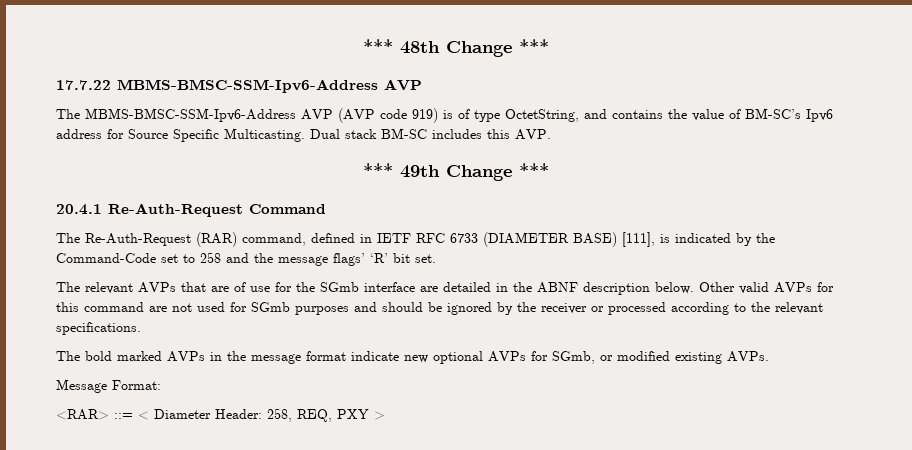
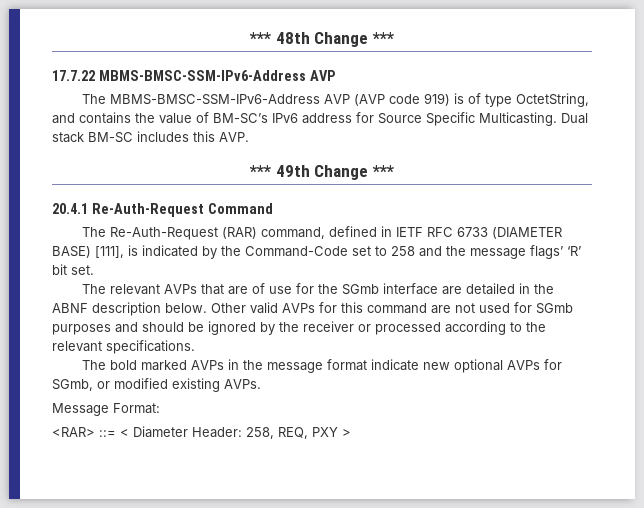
- 17.7.22 MBMS-BMSC-SSM-Ipv6-Address AVP
+ 17.7.22 MBMS-BMSC-SSM-IPv6-Address AVP
- The MBMS-BMSC-SSM-Ipv6-Address AVP (AVP code 919) is of type OctetString, and contains the value of BM-SC’s Ipv6 address for Source Specific Multicasting.
+ The MBMS-BMSC-SSM-IPv6-Address AVP (AVP code 919) is of type OctetString, and contains the value of BM-SC’s IPv6 address for Source Specific Multicasting.

